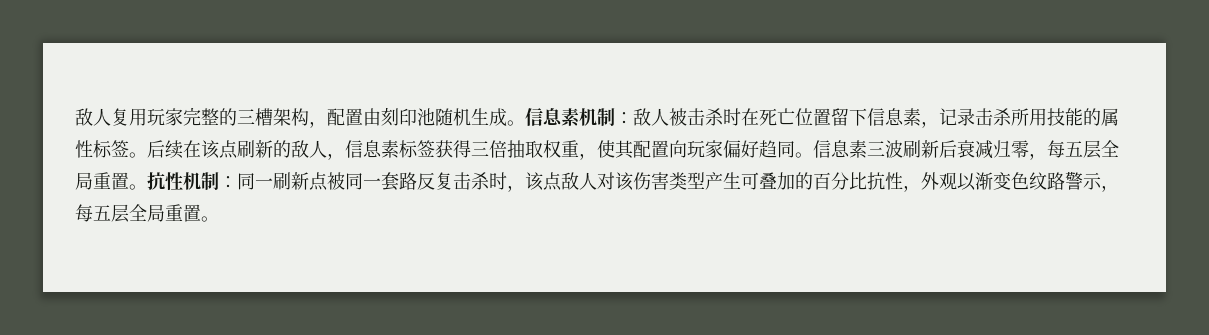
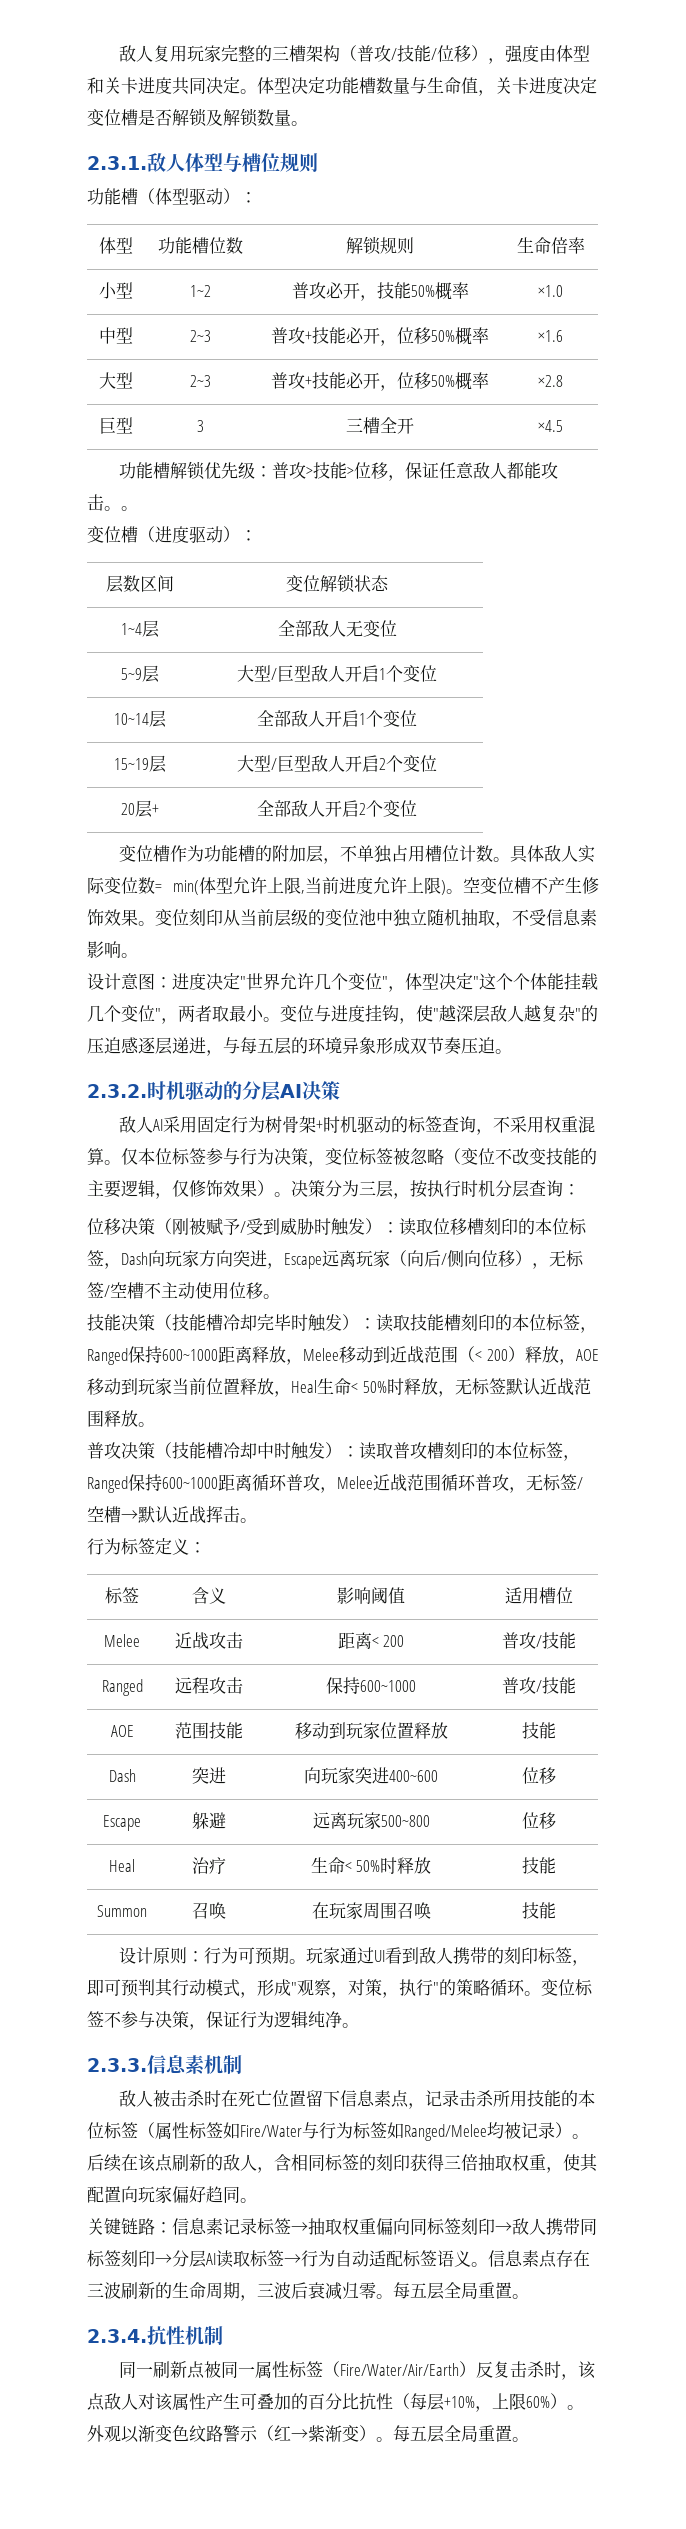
- 敌人复用玩家完整的三槽架构，配置由刻印池随机生成。信息素机制：敌人被击杀时在死亡位置留下信息素，记录击杀所用技能的属性标签。
+ 敌人复用玩家完整的三槽架构（普攻/技能/位移），强度由体型和关卡进度共同决定。体型决定功能槽数量与生命值，关卡进度决定变位槽是否解锁及解锁数量。
+ 2.3.1.敌人体型与槽位规则
+ 功能槽（体型驱动）：
+ 体型 | 功能槽位数 | 解锁规则 | 生命倍率
+ 小型 | 1~2 | 普攻必开，技能50%概率 | ×1.0
+ 中型 | 2~3 | 普攻+技能必开，位移50%概率 | ×1.6
+ 大型 | 2~3 | 普攻+技能必开，位移50%概率 | ×2.8
+ 巨型 | 3 | 三槽全开 | ×4.5
+ 功能槽解锁优先级：普攻>技能>位移，保证任意敌人都能攻击。。
+ 变位槽（进度驱动）：
+ 层数区间 | 变位解锁状态
+ 1~4层 | 全部敌人无变位
+ 5~9层 | 大型/巨型敌人开启1个变位
+ 10~14层 | 全部敌人开启1个变位
+ 15~19层 | 大型/巨型敌人开启2个变位
+ 20层+ | 全部敌人开启2个变位
+ 变位槽作为功能槽的附加层，不单独占用槽位计数。具体敌人实际变位数= min(体型允许上限,当前进度允许上限)。空变位槽不产生修饰效果。变位刻印从当前层级的变位池中独立随机抽取，不受信息素影响。
+ 设计意图：进度决定"世界允许几个变位"，体型决定"这个个体能挂载几个变位"，两者取最小。变位与进度挂钩，使"越深层敌人越复杂"的压迫感逐层递进，与每五层的环境异象形成双节奏压迫。
+ 2.3.2.时机驱动的分层AI决策
+ 敌人AI采用固定行为树骨架+时机驱动的标签查询，不采用权重混算。仅本位标签参与行为决策，变位标签被忽略（变位不改变技能的主要逻辑，仅修饰效果）。决策分为三层，按执行时机分层查询：
+ 位移决策（刚被赋予/受到威胁时触发）：读取位移槽刻印的本位标签，Dash向玩家方向突进，Escape远离玩家（向后/侧向位移），无标签/空槽不主动使用位移。
+ 技能决策（技能槽冷却完毕时触发）：读取技能槽刻印的本位标签，Ranged保持600~1000距离释放，Melee移动到近战范围（< 200）释放，AOE移动到玩家当前位置释放，Heal生命< 50%时释放，无标签默认近战范围释放。
+ 普攻决策（技能槽冷却中时触发）：读取普攻槽刻印的本位标签，Ranged保持600~1000距离循环普攻，Melee近战范围循环普攻，无标签/空槽→默认近战挥击。
+ 行为标签定义：
+ 标签 | 含义 | 影响阈值 | 适用槽位
+ Melee | 近战攻击 | 距离< 200 | 普攻/技能
+ Ranged | 远程攻击 | 保持600~1000 | 普攻/技能
+ AOE | 范围技能 | 移动到玩家位置释放 | 技能
+ Dash | 突进 | 向玩家突进400~600 | 位移
+ Escape | 躲避 | 远离玩家500~800 | 位移
+ Heal | 治疗 | 生命< 50%时释放 | 技能
+ Summon | 召唤 | 在玩家周围召唤 | 技能
+ 设计原则：行为可预期。玩家通过UI看到敌人携带的刻印标签，即可预判其行动模式，形成"观察，对策，执行"的策略循环。变位标签不参与决策，保证行为逻辑纯净。
+ 2.3.3.信息素机制
+ 敌人被击杀时在死亡位置留下信息素点，记录击杀所用技能的本位标签（属性标签如Fire/Water与行为标签如Ranged/Melee均被记录）。
- 后续在该点刷新的敌人，信息素标签获得三倍抽取权重，使其配置向玩家偏好趋同。信息素三波刷新后衰减归零，每五层全局重置。抗性机制：同一刷新点被同一套路反复击杀时，该点敌人对该伤害类型产生可叠加的百分比抗性，外观以渐变色纹路警示，每五层全局重置。
+ 后续在该点刷新的敌人，含相同标签的刻印获得三倍抽取权重，使其配置向玩家偏好趋同。
+ 关键链路：信息素记录标签→抽取权重偏向同标签刻印→敌人携带同标签刻印→分层AI读取标签→行为自动适配标签语义。信息素点存在三波刷新的生命周期，三波后衰减归零。每五层全局重置。
+ 2.3.4.抗性机制
+ 同一刷新点被同一属性标签（Fire/Water/Air/Earth）反复击杀时，该点敌人对该属性产生可叠加的百分比抗性（每层+10%，上限60%）。外观以渐变色纹路警示（红→紫渐变）。每五层全局重置。

